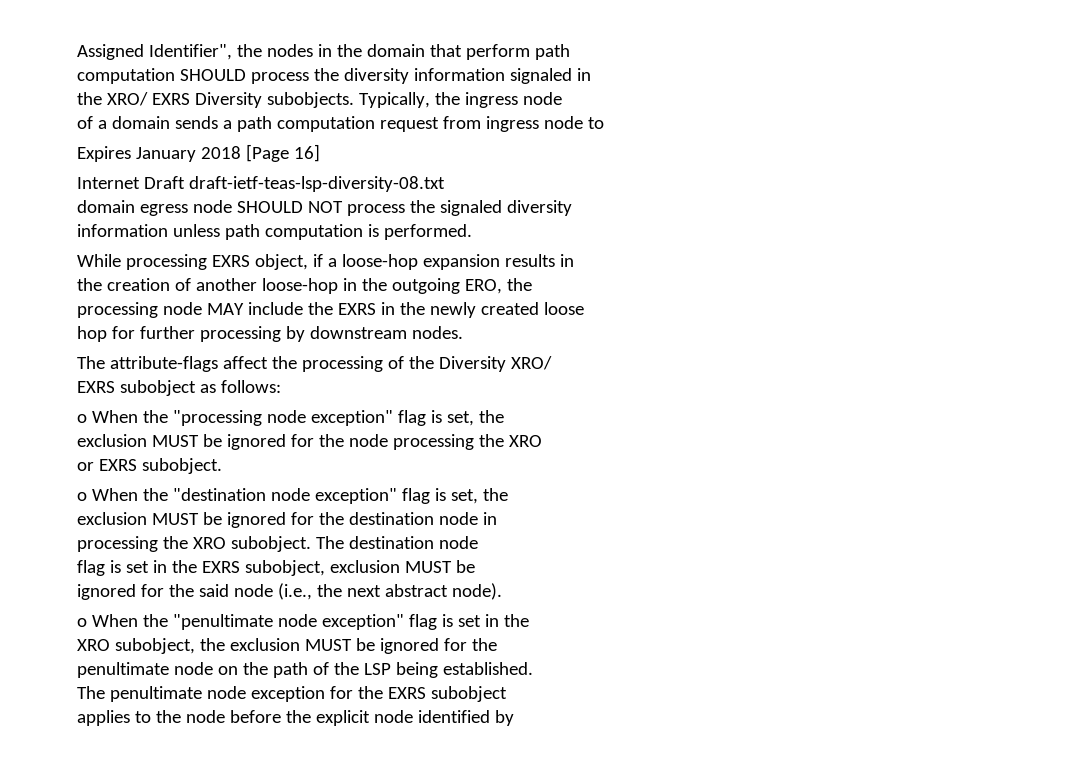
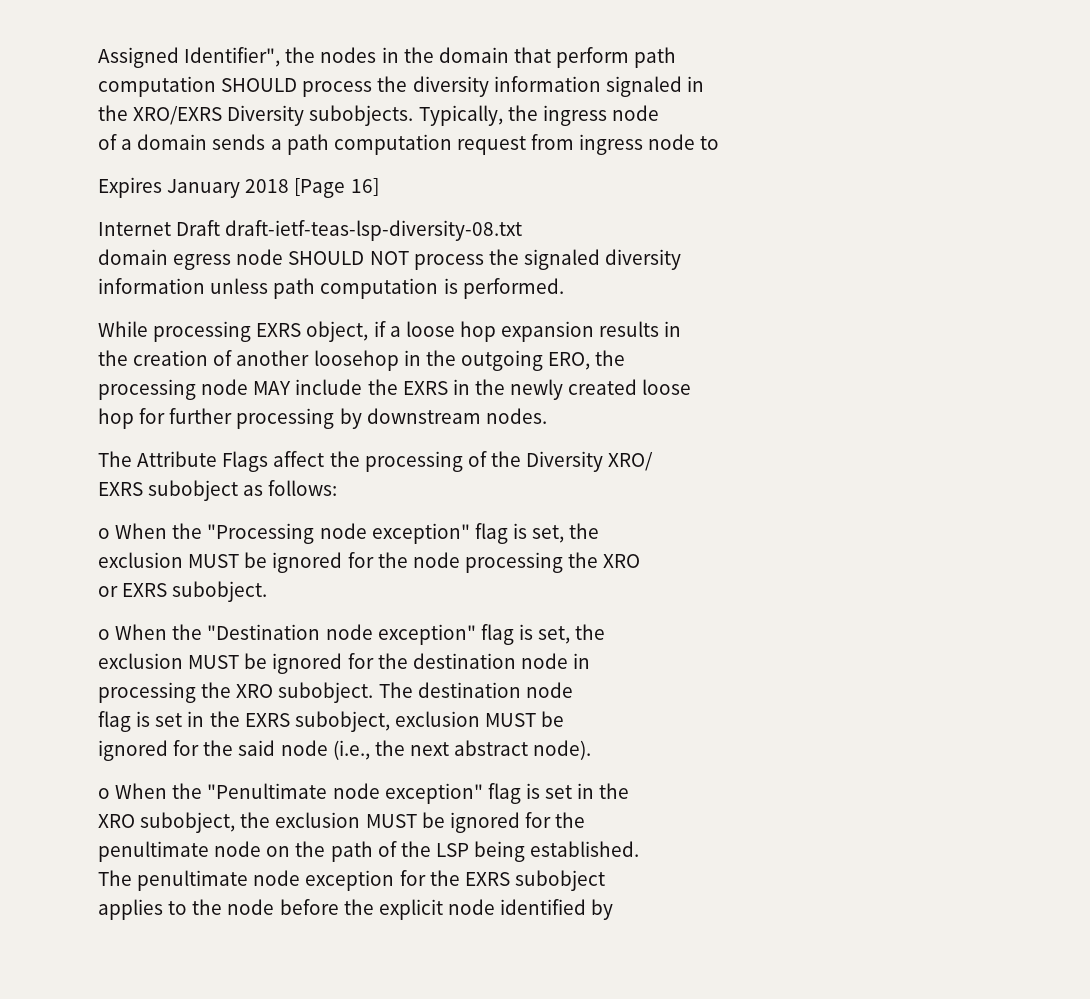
- the XRO/ EXRS Diversity subobjects.
+ the XRO/EXRS Diversity subobjects.
- While processing EXRS object, if a loose-hop expansion results in
+ While processing EXRS object, if a loose hop expansion results in
- the creation of another loose-hop in the outgoing ERO, the
+ the creation of another loosehop in the outgoing ERO, the
- The attribute-flags affect the processing of the Diversity XRO/
+ The Attribute Flags affect the processing of the Diversity XRO/
- o When the "processing node exception" flag is set, the
+ o When the "Processing node exception" flag is set, the
- o When the "destination node exception" flag is set, the
+ o When the "Destination node exception" flag is set, the
- o When the "penultimate node exception" flag is set in the
+ o When the "Penultimate node exception" flag is set in the

